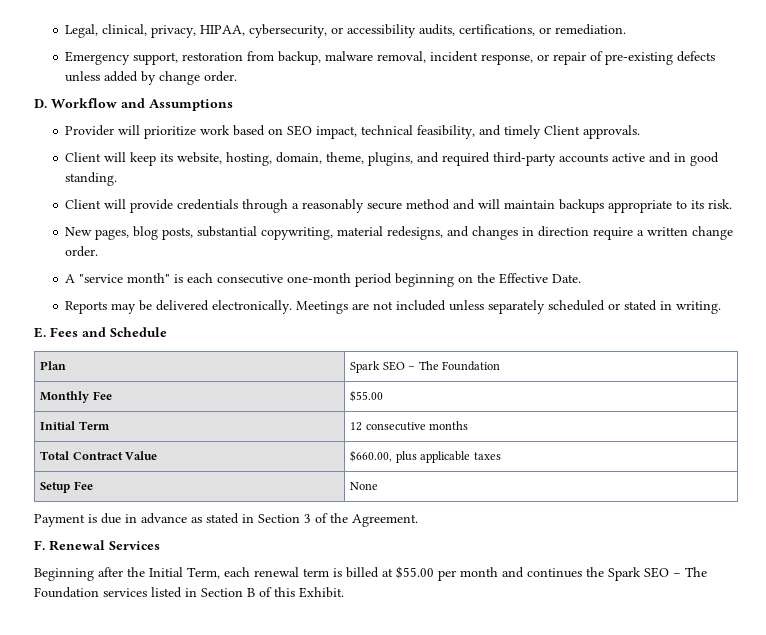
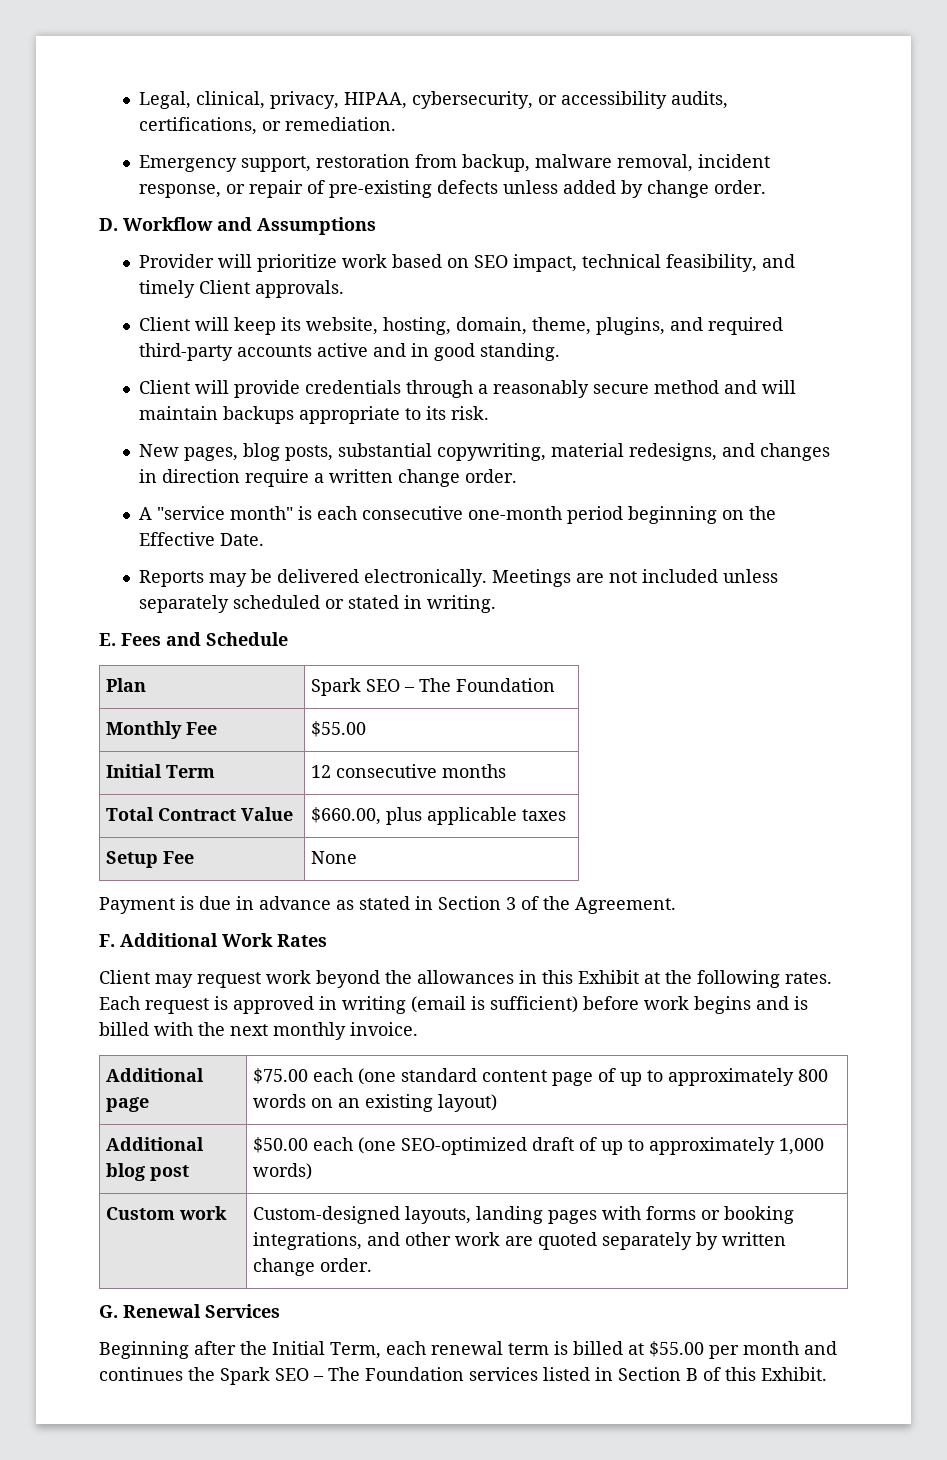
- F. Renewal Services
+ F. Additional Work Rates
+ Client may request work beyond the allowances in this Exhibit at the following rates. Each request is approved in writing (email is sufficient) before work begins and is billed with the next monthly invoice.
+ Additional page | $75.00 each (one standard content page of up to approximately 800 words on an existing layout)
+ Additional blog post | $50.00 each (one SEO-optimized draft of up to approximately 1,000 words)
+ Custom work | Custom-designed layouts, landing pages with forms or booking integrations, and other work are quoted separately by written change order.
+ G. Renewal Services

